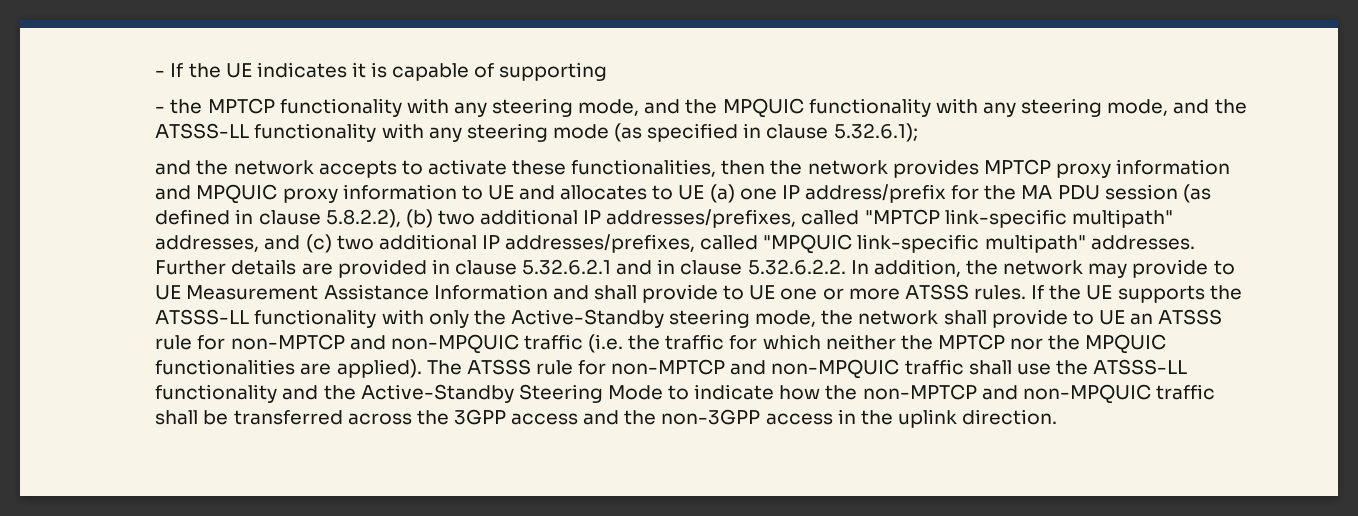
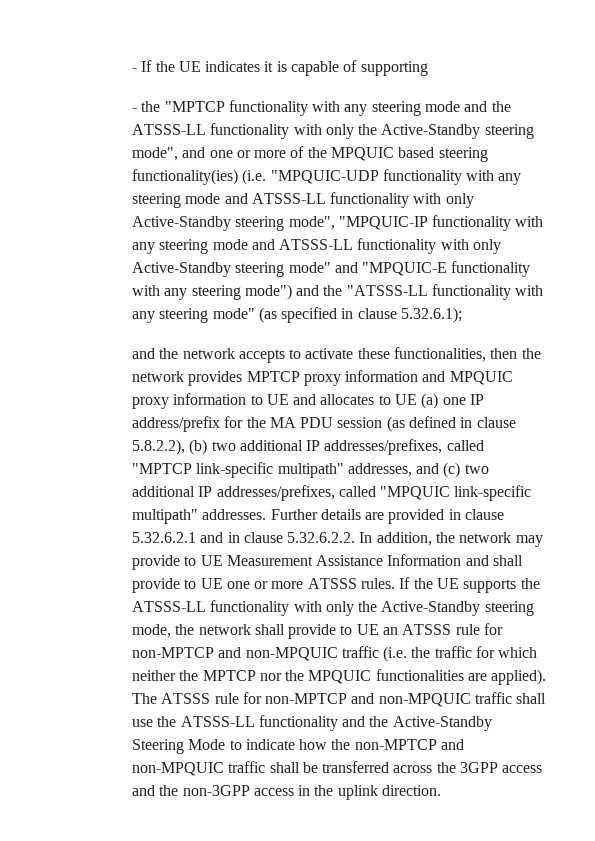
- - the MPTCP functionality with any steering mode, and the MPQUIC functionality with any steering mode, and the ATSSS-LL functionality with any steering mode (as specified in clause 5.32.6.1);
+ - the "MPTCP functionality with any steering mode and the ATSSS-LL functionality with only the Active-Standby steering mode", and one or more of the MPQUIC based steering functionality(ies) (i.e. "MPQUIC-UDP functionality with any steering mode and ATSSS-LL functionality with only Active-Standby steering mode", "MPQUIC-IP functionality with any steering mode and ATSSS-LL functionality with only Active-Standby steering mode" and "MPQUIC-E functionality with any steering mode") and the "ATSSS-LL functionality with any steering mode" (as specified in clause 5.32.6.1);

